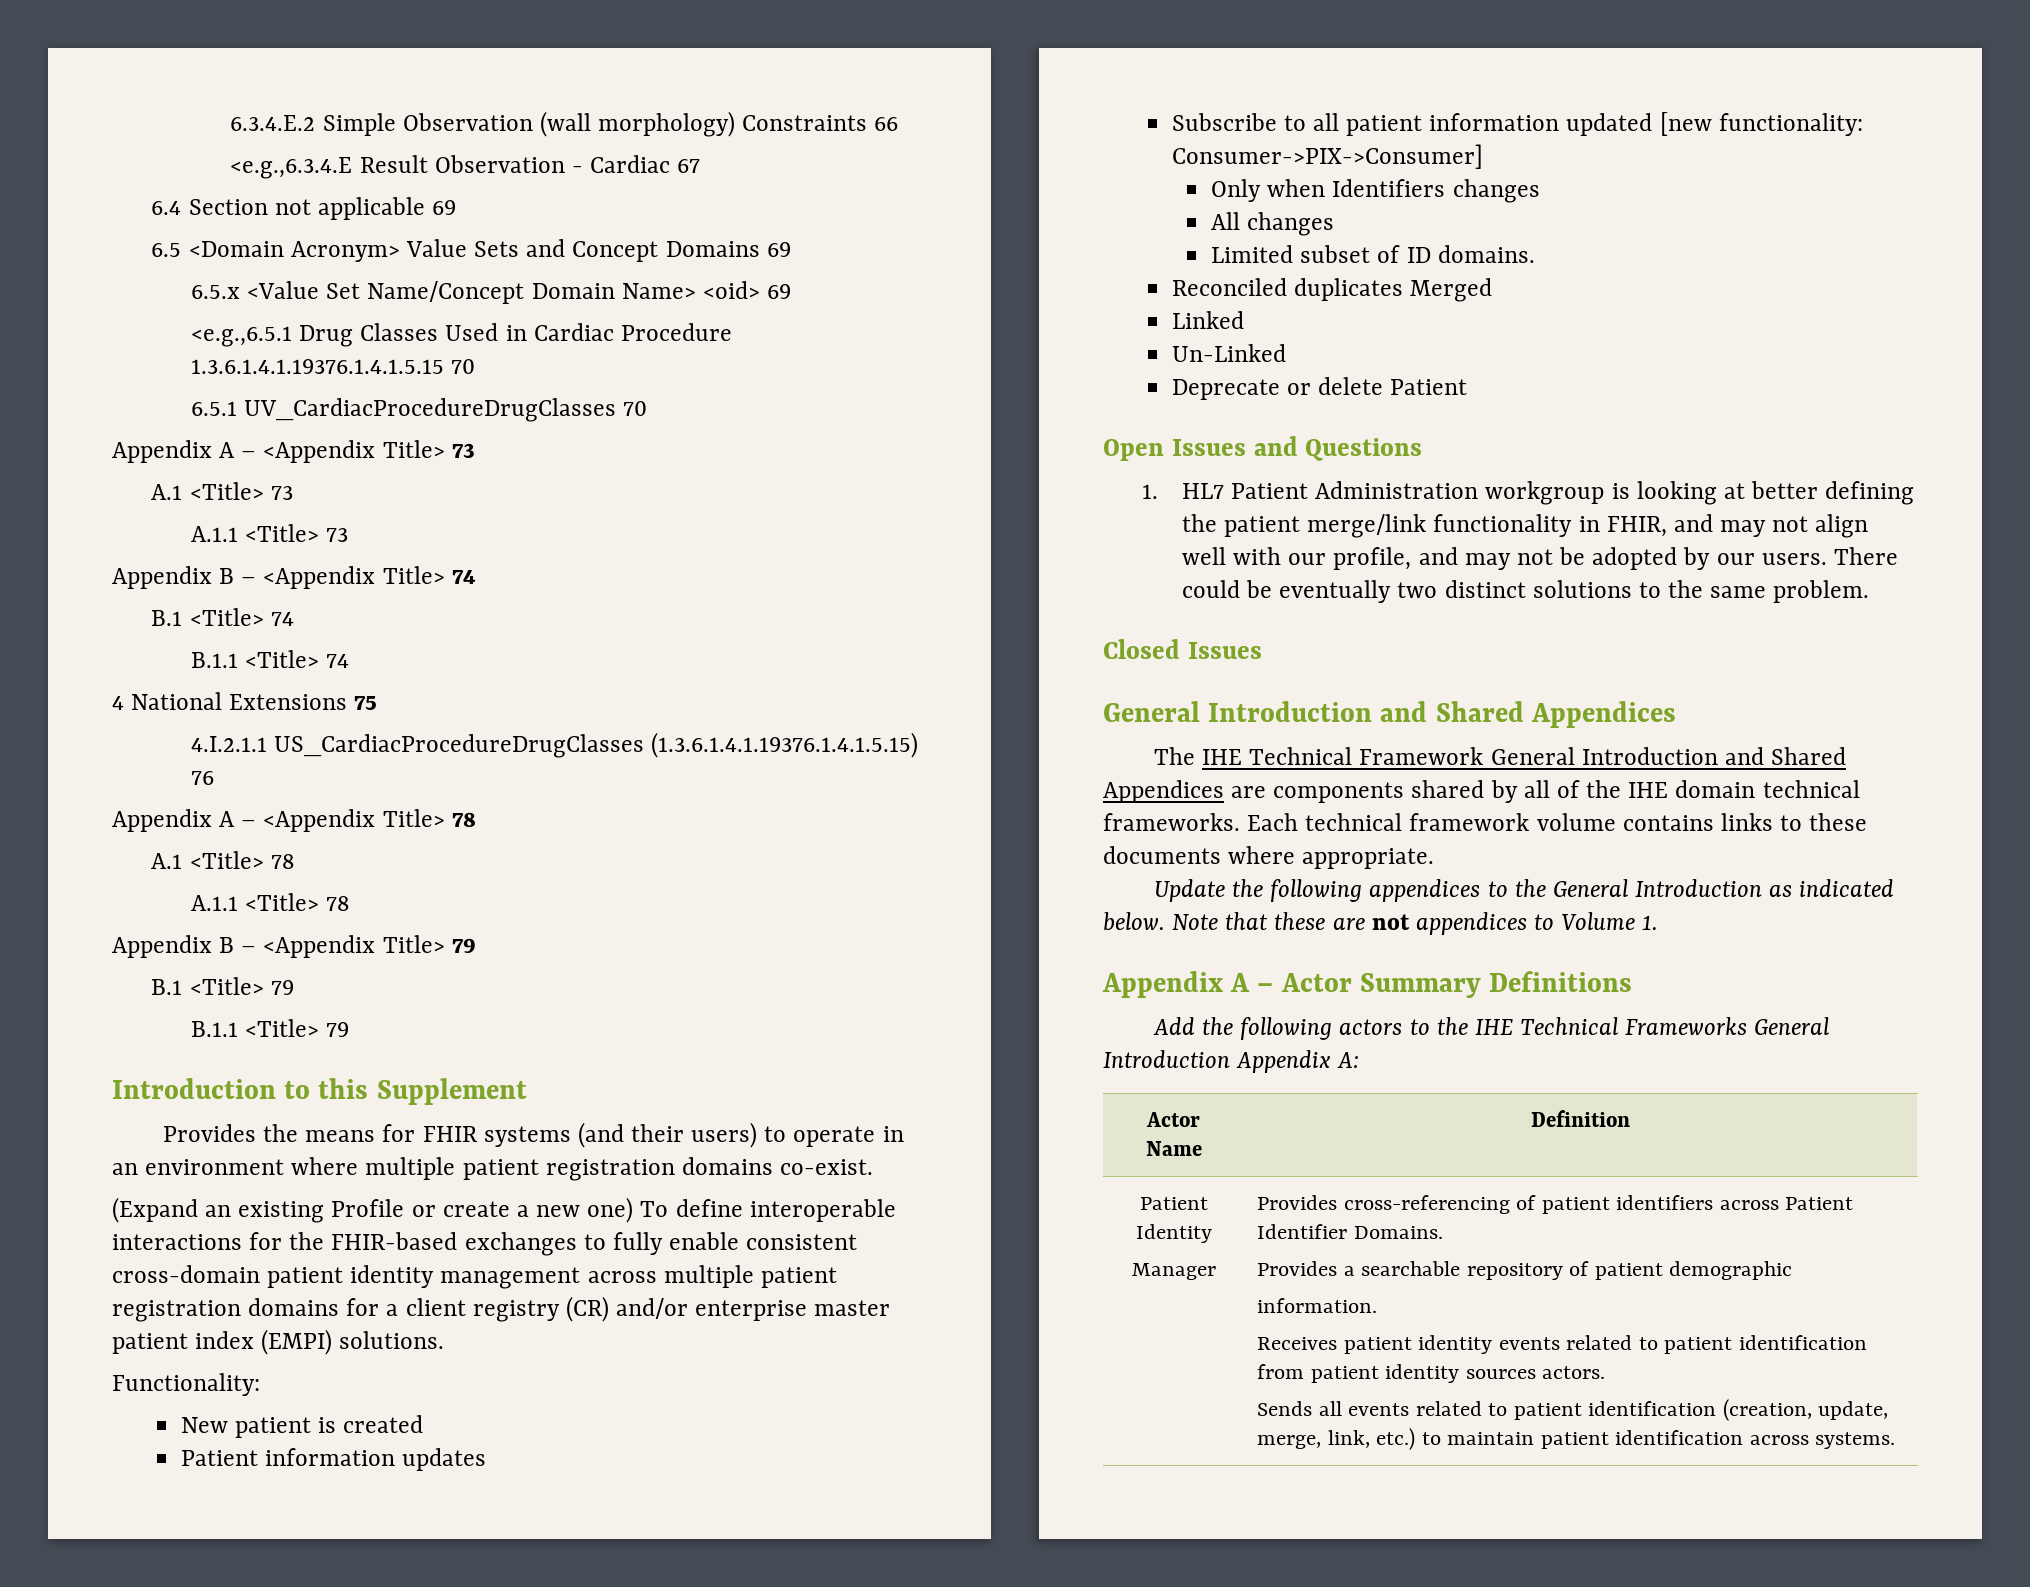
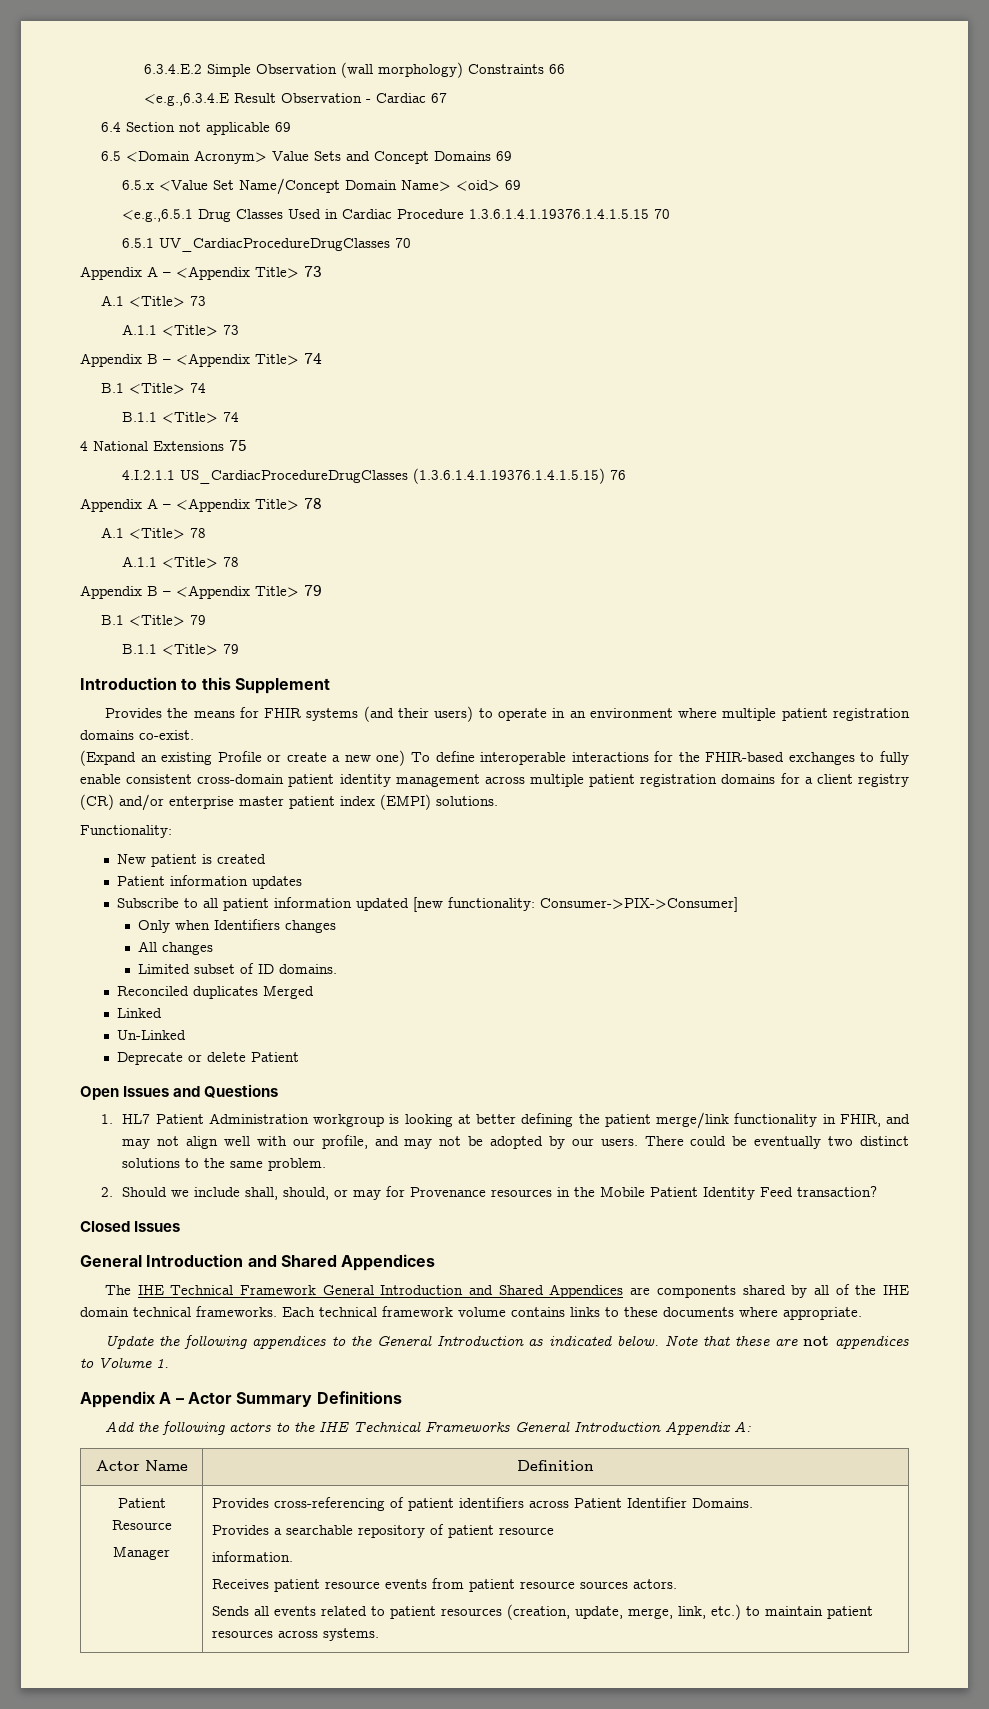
+ 2. Should we include shall, should, or may for Provenance resources in the Mobile Patient Identity Feed transaction?
- Patient Identity
+ Patient Resource
- Provides a searchable repository of patient demographic
+ Provides a searchable repository of patient resource
- Receives patient identity events related to patient identification from patient identity sources actors.
+ Receives patient resource events from patient resource sources actors.
- Sends all events related to patient identification (creation, update, merge, link, etc.) to maintain patient identification across systems.
+ Sends all events related to patient resources (creation, update, merge, link, etc.) to maintain patient resources across systems.

